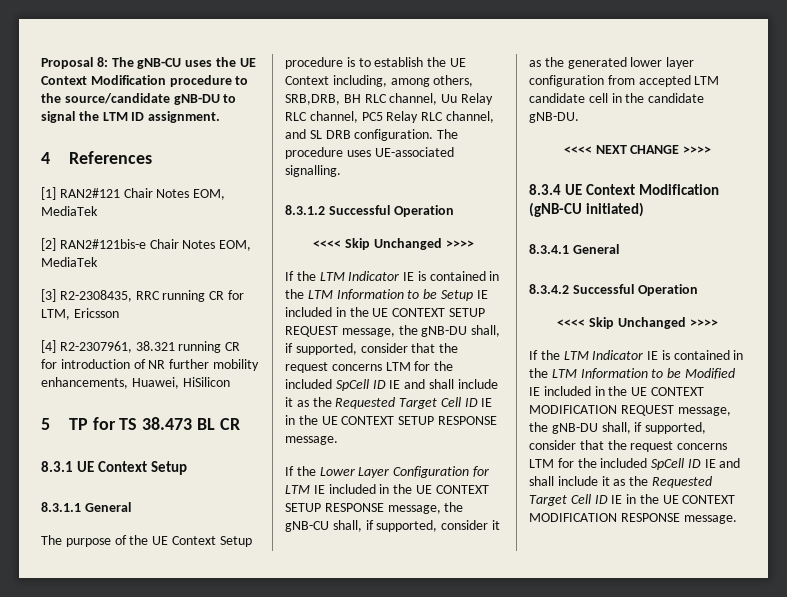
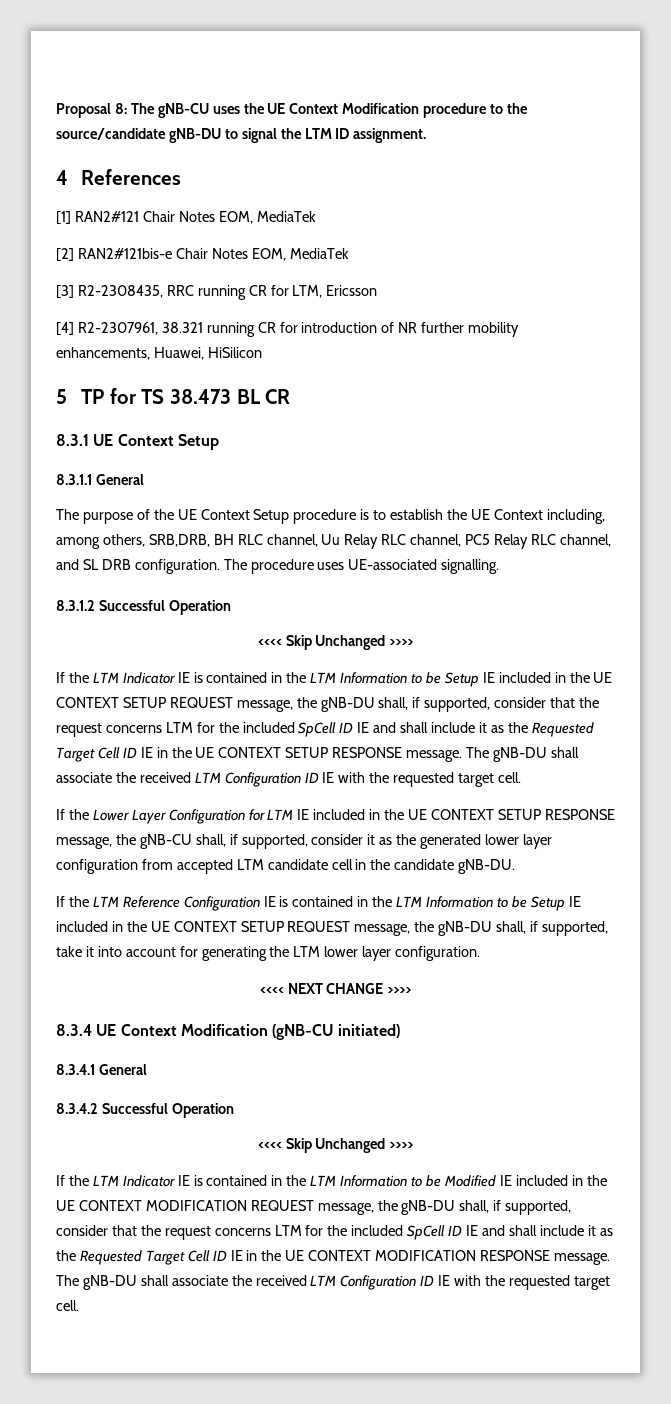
- If the LTM Indicator IE is contained in the LTM Information to be Setup IE included in the UE CONTEXT SETUP REQUEST message, the gNB-DU shall, if supported, consider that the request concerns LTM for the included SpCell ID IE and shall include it as the Requested Target Cell ID IE in the UE CONTEXT SETUP RESPONSE message.
+ If the LTM Indicator IE is contained in the LTM Information to be Setup IE included in the UE CONTEXT SETUP REQUEST message, the gNB-DU shall, if supported, consider that the request concerns LTM for the included SpCell ID IE and shall include it as the Requested Target Cell ID IE in the UE CONTEXT SETUP RESPONSE message. The gNB-DU shall associate the received LTM Configuration ID IE with the requested target cell.
+ If the LTM Reference Configuration IE is contained in the LTM Information to be Setup IE included in the UE CONTEXT SETUP REQUEST message, the gNB-DU shall, if supported, take it into account for generating the LTM lower layer configuration.
- If the LTM Indicator IE is contained in the LTM Information to be Modified IE included in the UE CONTEXT MODIFICATION REQUEST message, the gNB-DU shall, if supported, consider that the request concerns LTM for the included SpCell ID IE and shall include it as the Requested Target Cell ID IE in the UE CONTEXT MODIFICATION RESPONSE message.
+ If the LTM Indicator IE is contained in the LTM Information to be Modified IE included in the UE CONTEXT MODIFICATION REQUEST message, the gNB-DU shall, if supported, consider that the request concerns LTM for the included SpCell ID IE and shall include it as the Requested Target Cell ID IE in the UE CONTEXT MODIFICATION RESPONSE message. The gNB-DU shall associate the received LTM Configuration ID IE with the requested target cell.

